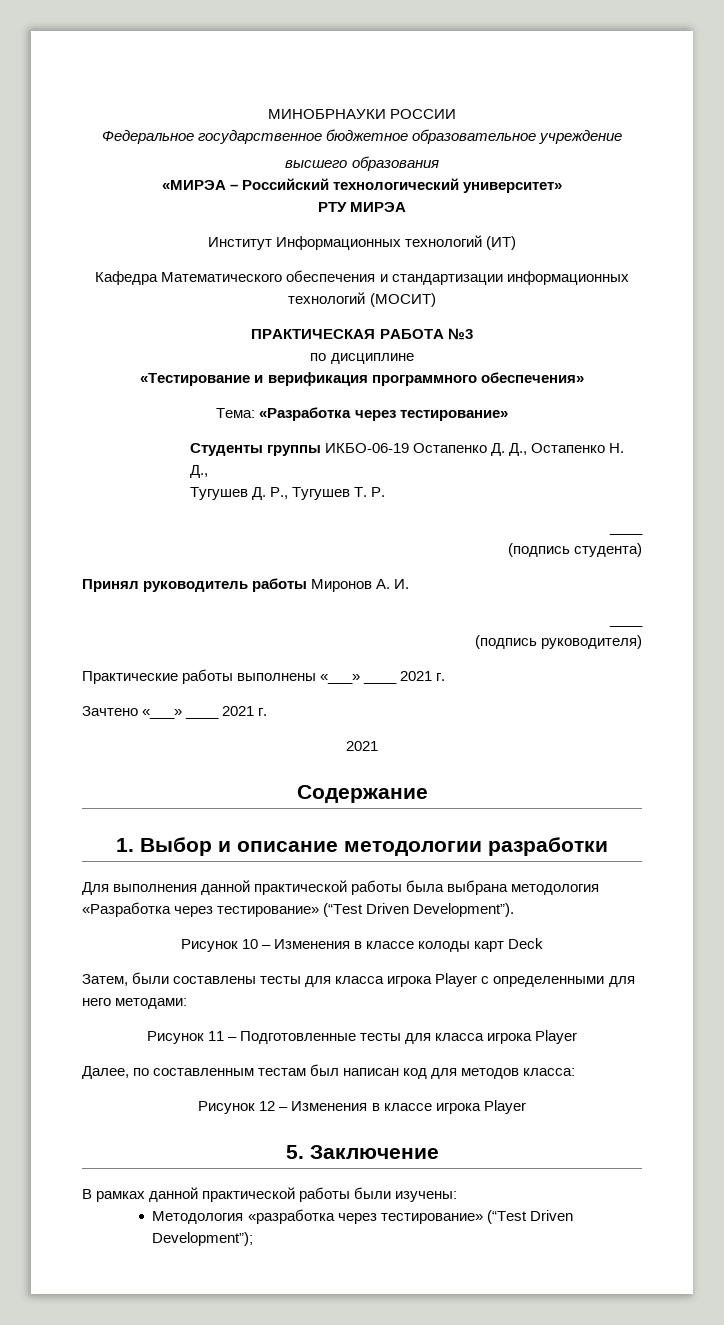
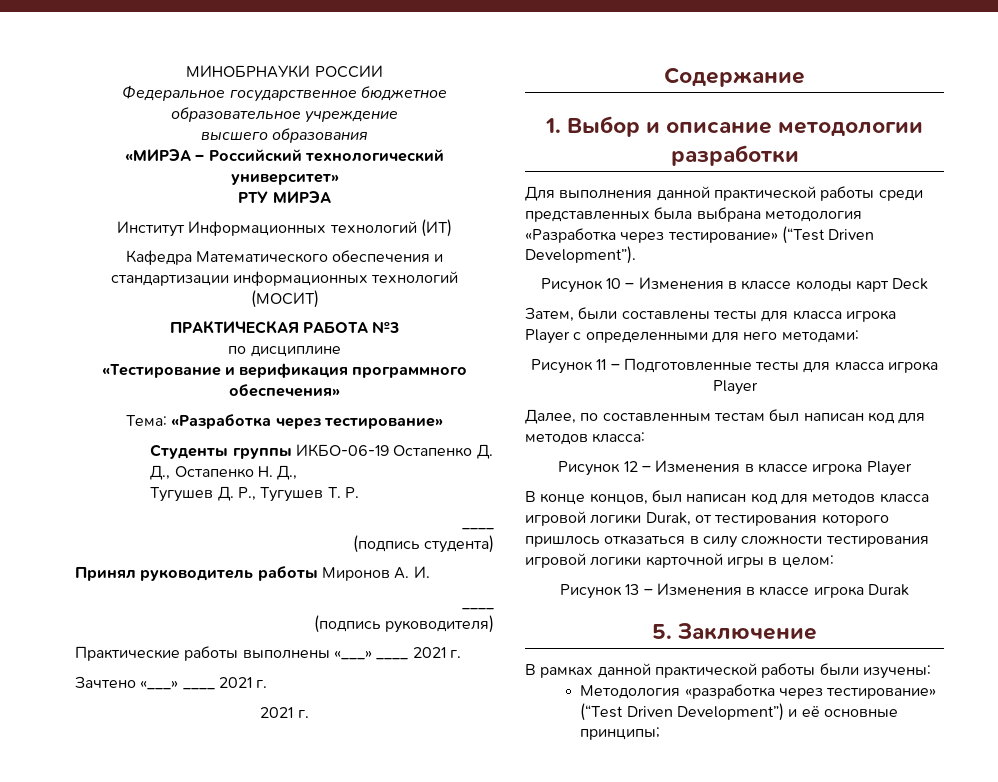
  Зачтено «___» ____ 2021 г.
- 2021
+ 2021 г.
- Для выполнения данной практической работы была выбрана методология «Разработка через тестирование» (“Test Driven Development”).
+ Для выполнения данной практической работы среди представленных была выбрана методология «Разработка через тестирование» (“Test Driven Development”).
+ В конце концов, был написан код для методов класса игровой логики Durak, от тестирования которого пришлось отказаться в силу сложности тестирования игровой логики карточной игры в целом:
+ Рисунок 13 – Изменения в классе игрока Durak
- Методология «разработка через тестирование» (“Test Driven Development”);
+ Методология «разработка через тестирование» (“Test Driven Development”) и её основные принципы;

